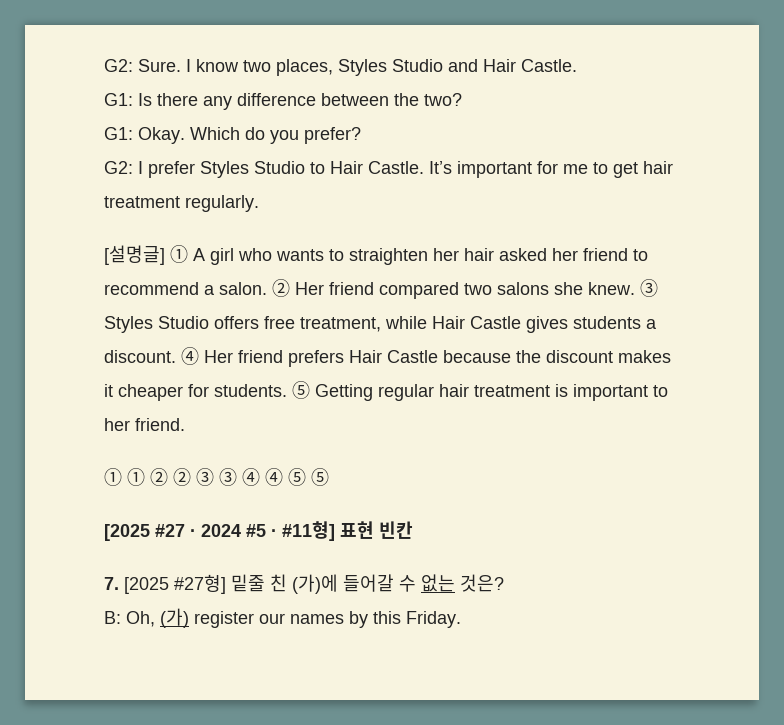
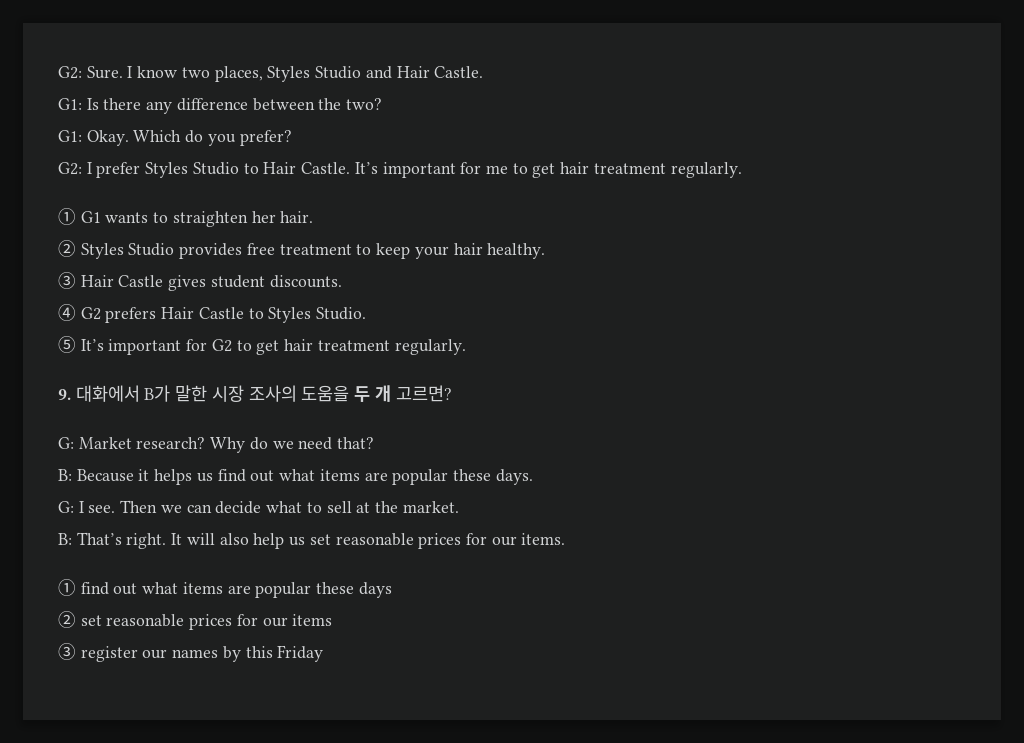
- [설명글] ① A girl who wants to straighten her hair asked her friend to recommend a salon. ② Her friend compared two salons she knew. ③ Styles Studio offers free treatment, while Hair Castle gives students a discount. ④ Her friend prefers Hair Castle because the discount makes it cheaper for students. ⑤ Getting regular hair treatment is important to her friend.
- ① ① ② ② ③ ③ ④ ④ ⑤ ⑤
- [2025 #27 · 2024 #5 · #11형] 표현 빈칸
- 7. [2025 #27형] 밑줄 친 (가)에 들어갈 수 없는 것은?
- B: Oh, (가) register our names by this Friday.
+ ① G1 wants to straighten her hair.
+ ② Styles Studio provides free treatment to keep your hair healthy.
+ ③ Hair Castle gives student discounts.
+ ④ G2 prefers Hair Castle to Styles Studio.
+ ⑤ It’s important for G2 to get hair treatment regularly.
+ 9. 대화에서 B가 말한 시장 조사의 도움을 두 개 고르면?
+ G: Market research? Why do we need that?
+ B: Because it helps us find out what items are popular these days.
+ G: I see. Then we can decide what to sell at the market.
+ B: That’s right. It will also help us set reasonable prices for our items.
+ ① find out what items are popular these days
+ ② set reasonable prices for our items
+ ③ register our names by this Friday

